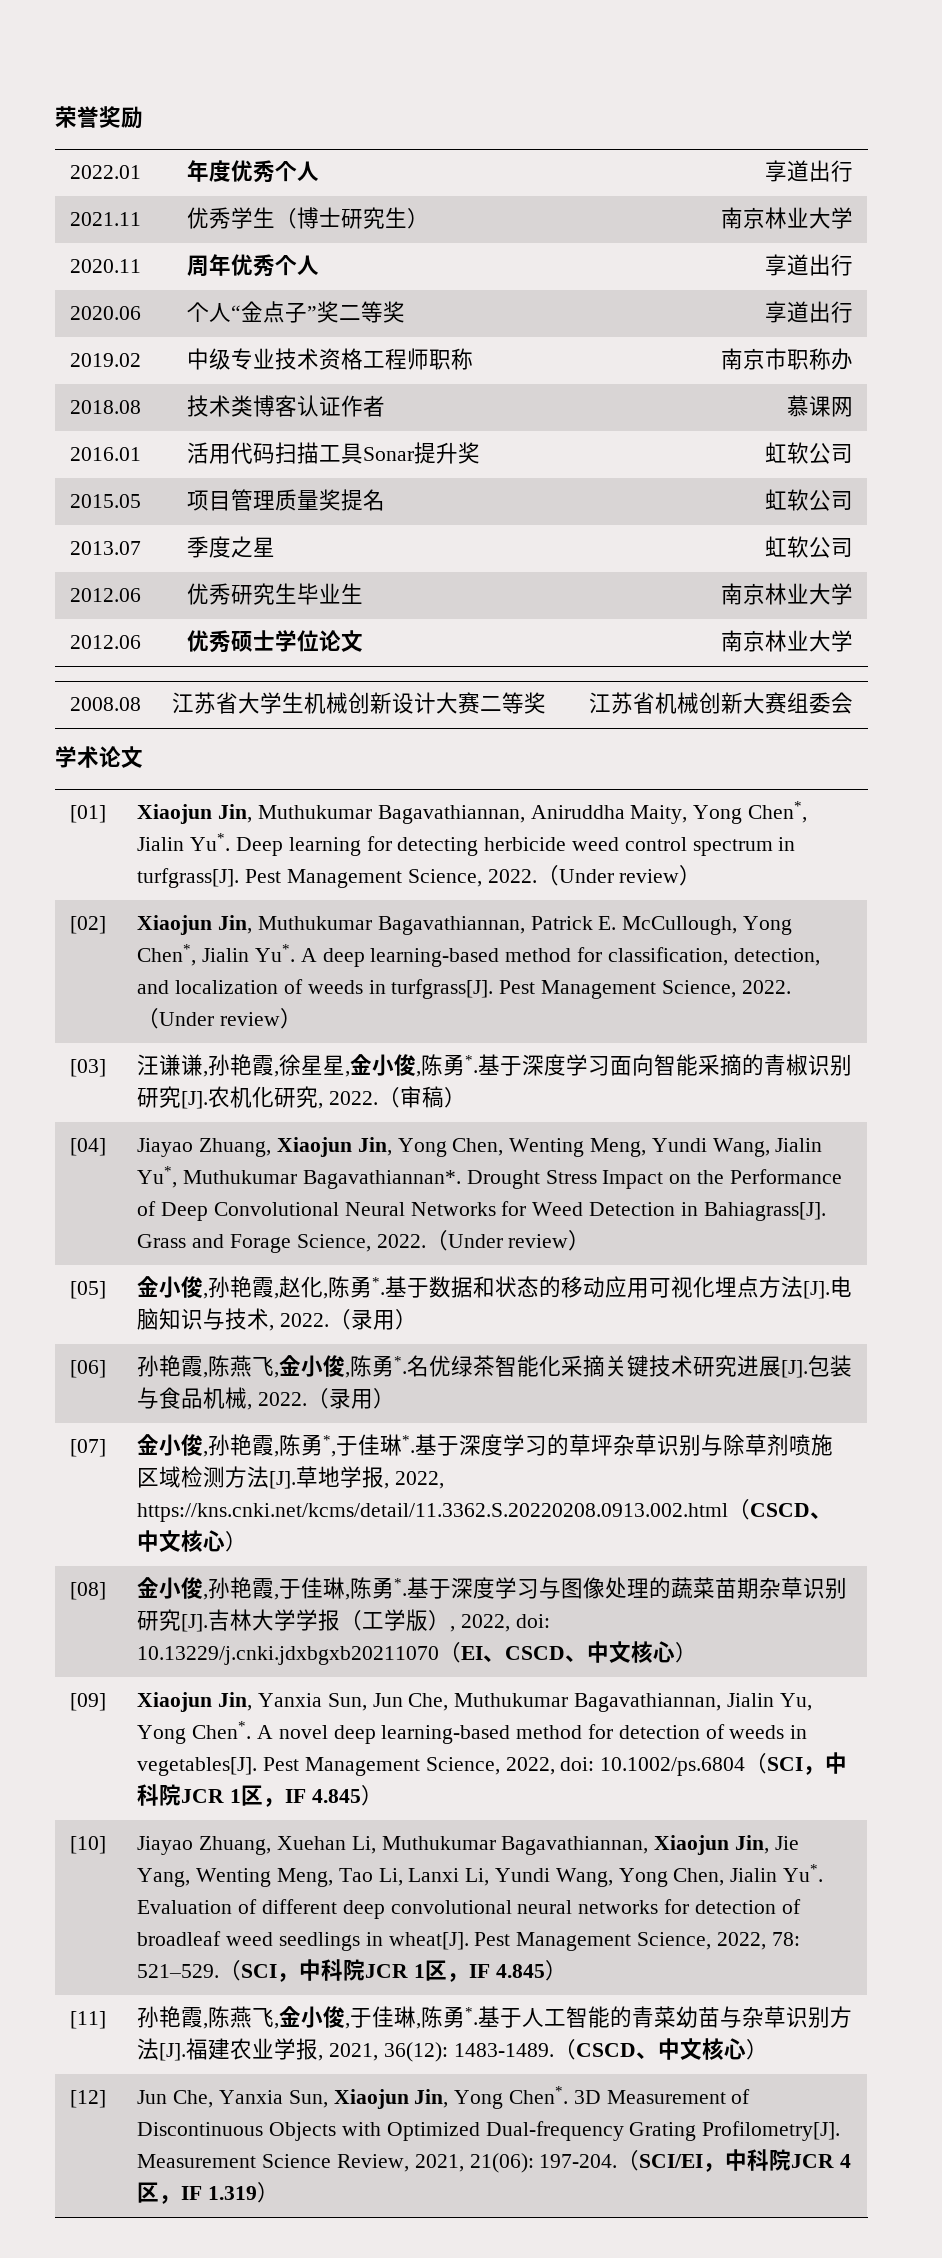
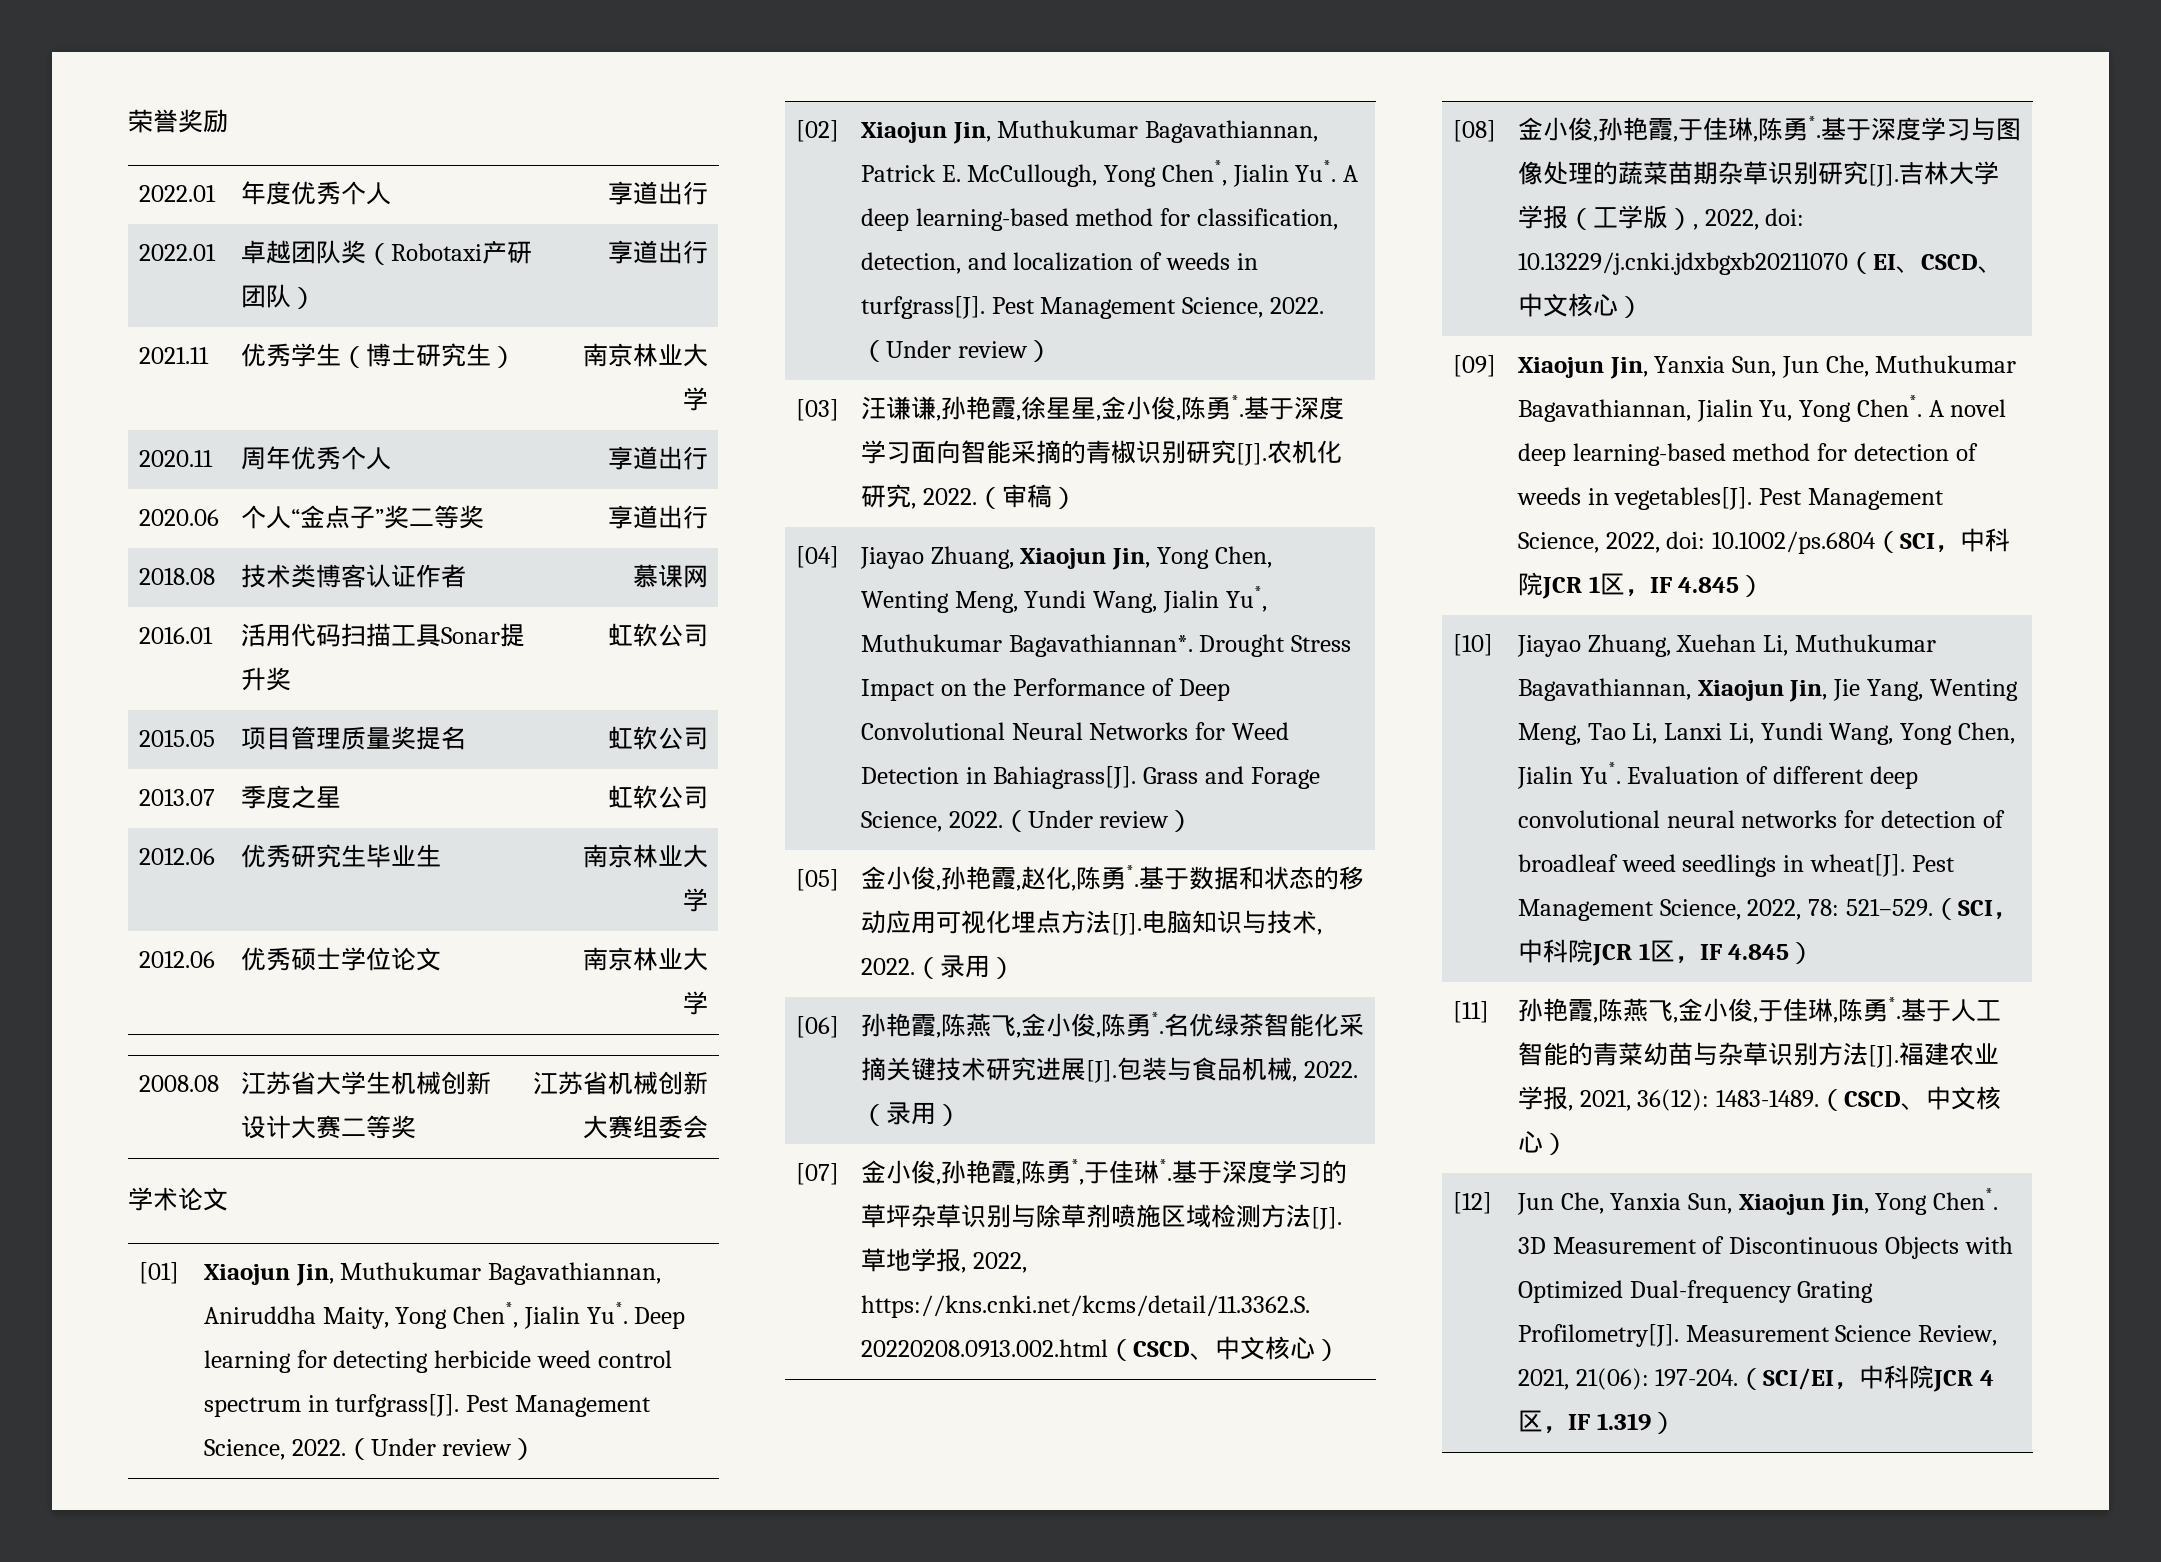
+ 2022.01 | 卓越团队奖（Robotaxi产研团队） | 享道出行
- 2019.02 | 中级专业技术资格工程师职称 | 南京市职称办

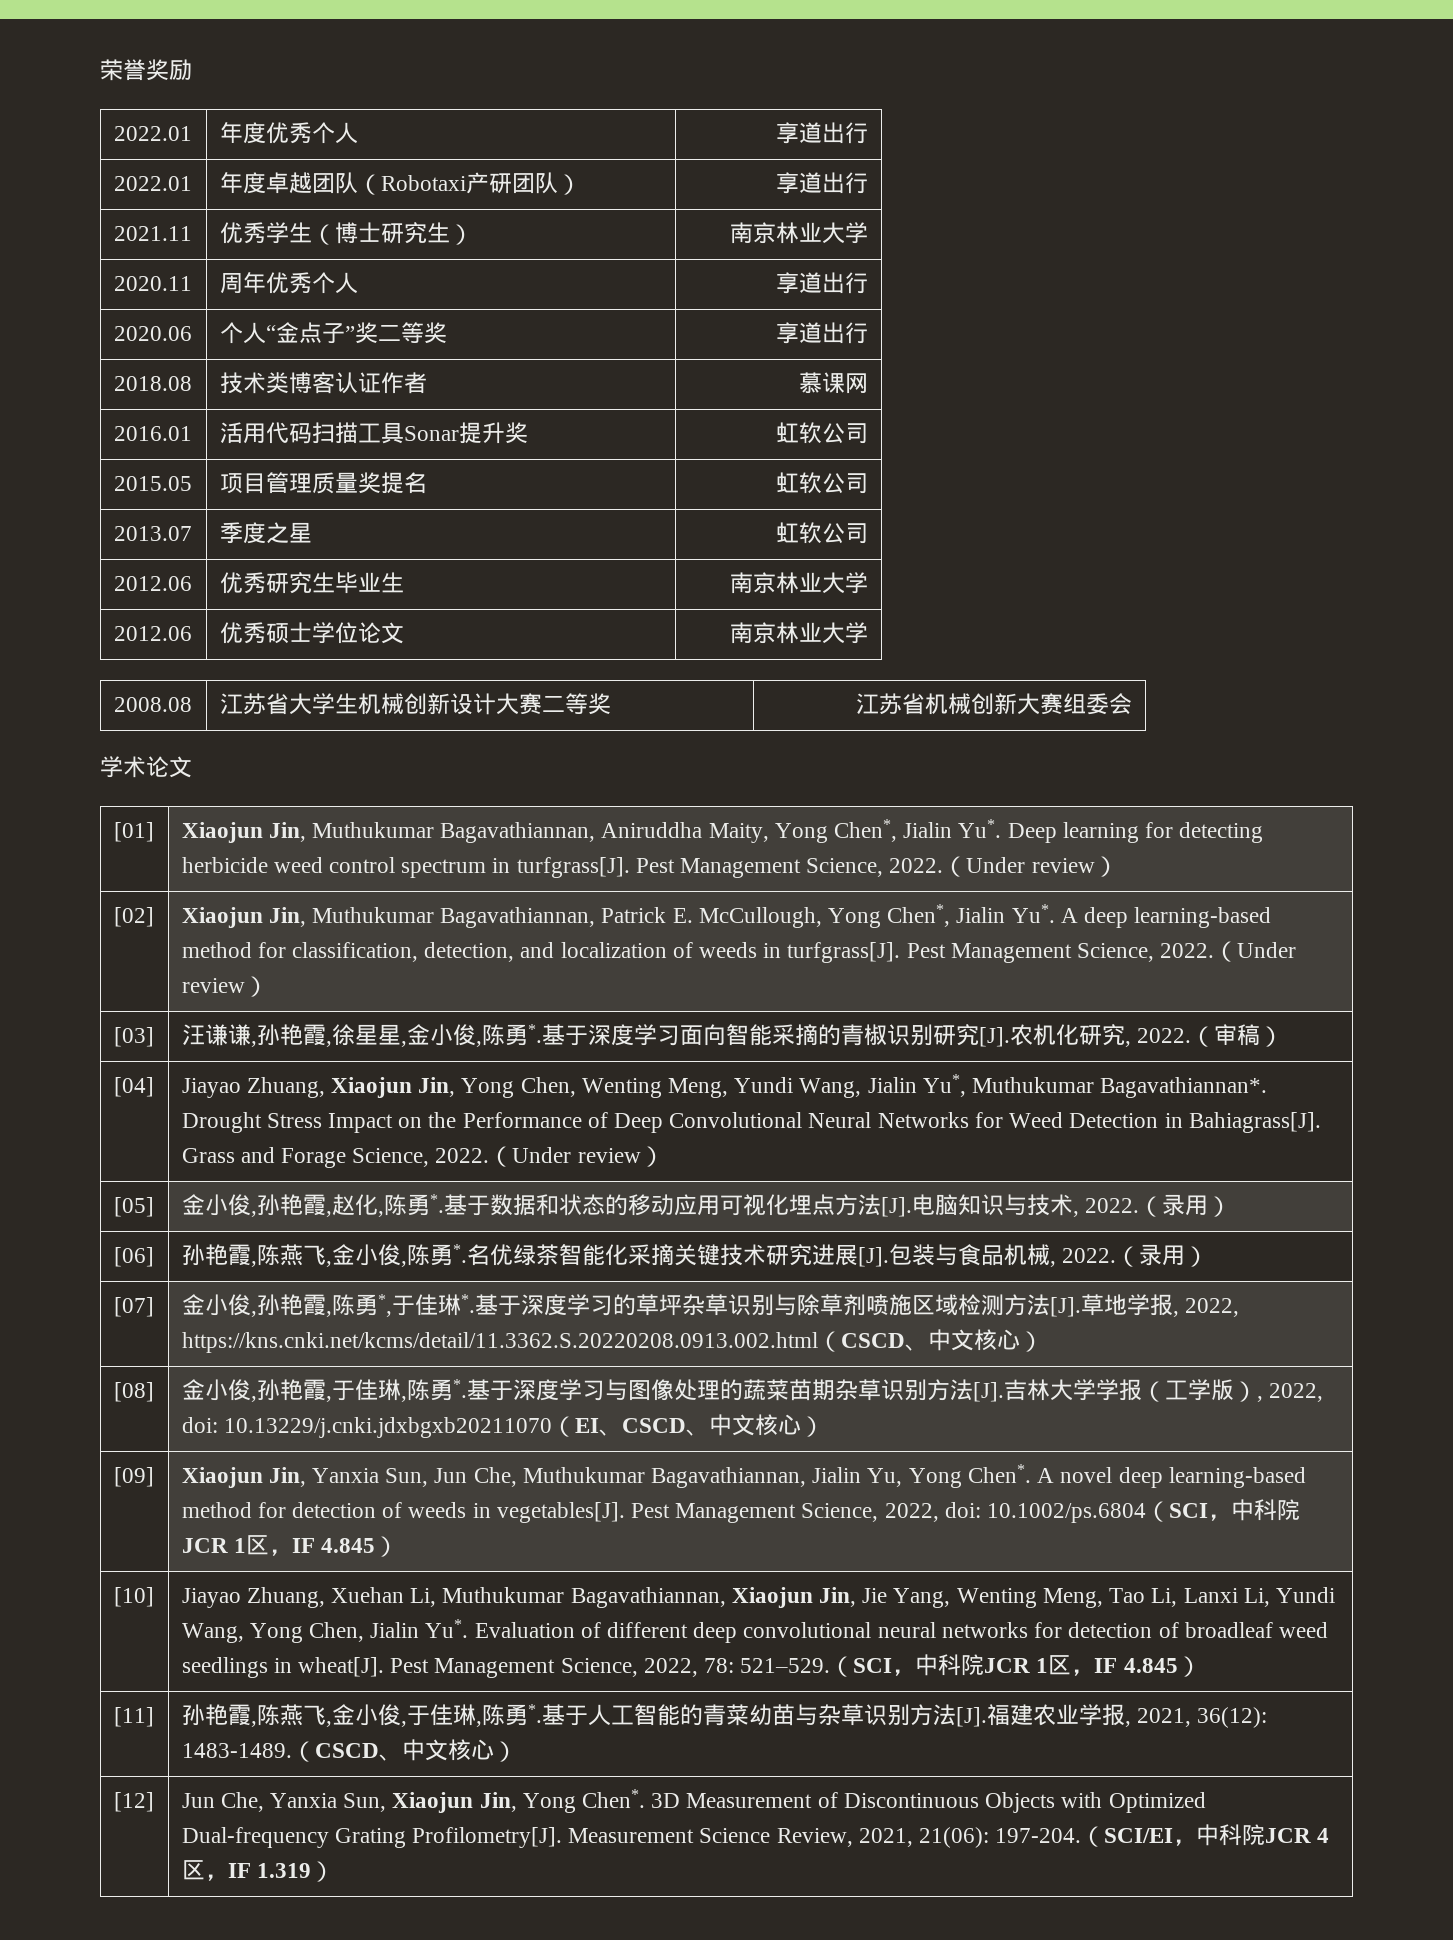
- 2022.01 | 卓越团队奖（Robotaxi产研团队） | 享道出行
+ 2022.01 | 年度卓越团队（Robotaxi产研团队） | 享道出行
- [08] | 金小俊,孙艳霞,于佳琳,陈勇*.基于深度学习与图像处理的蔬菜苗期杂草识别研究[J].吉林大学学报（工学版）, 2022, doi: 10.13229/j.cnki.jdxbgxb20211070（EI、CSCD、中文核心）
+ [08] | 金小俊,孙艳霞,于佳琳,陈勇*.基于深度学习与图像处理的蔬菜苗期杂草识别方法[J].吉林大学学报（工学版）, 2022, doi: 10.13229/j.cnki.jdxbgxb20211070（EI、CSCD、中文核心）

